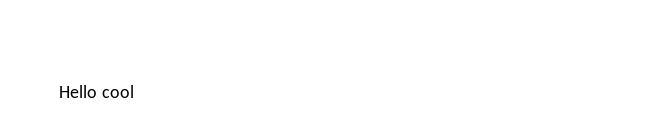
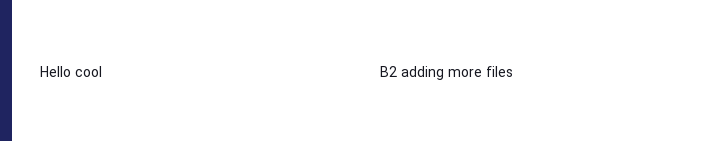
+ B2 adding more files

